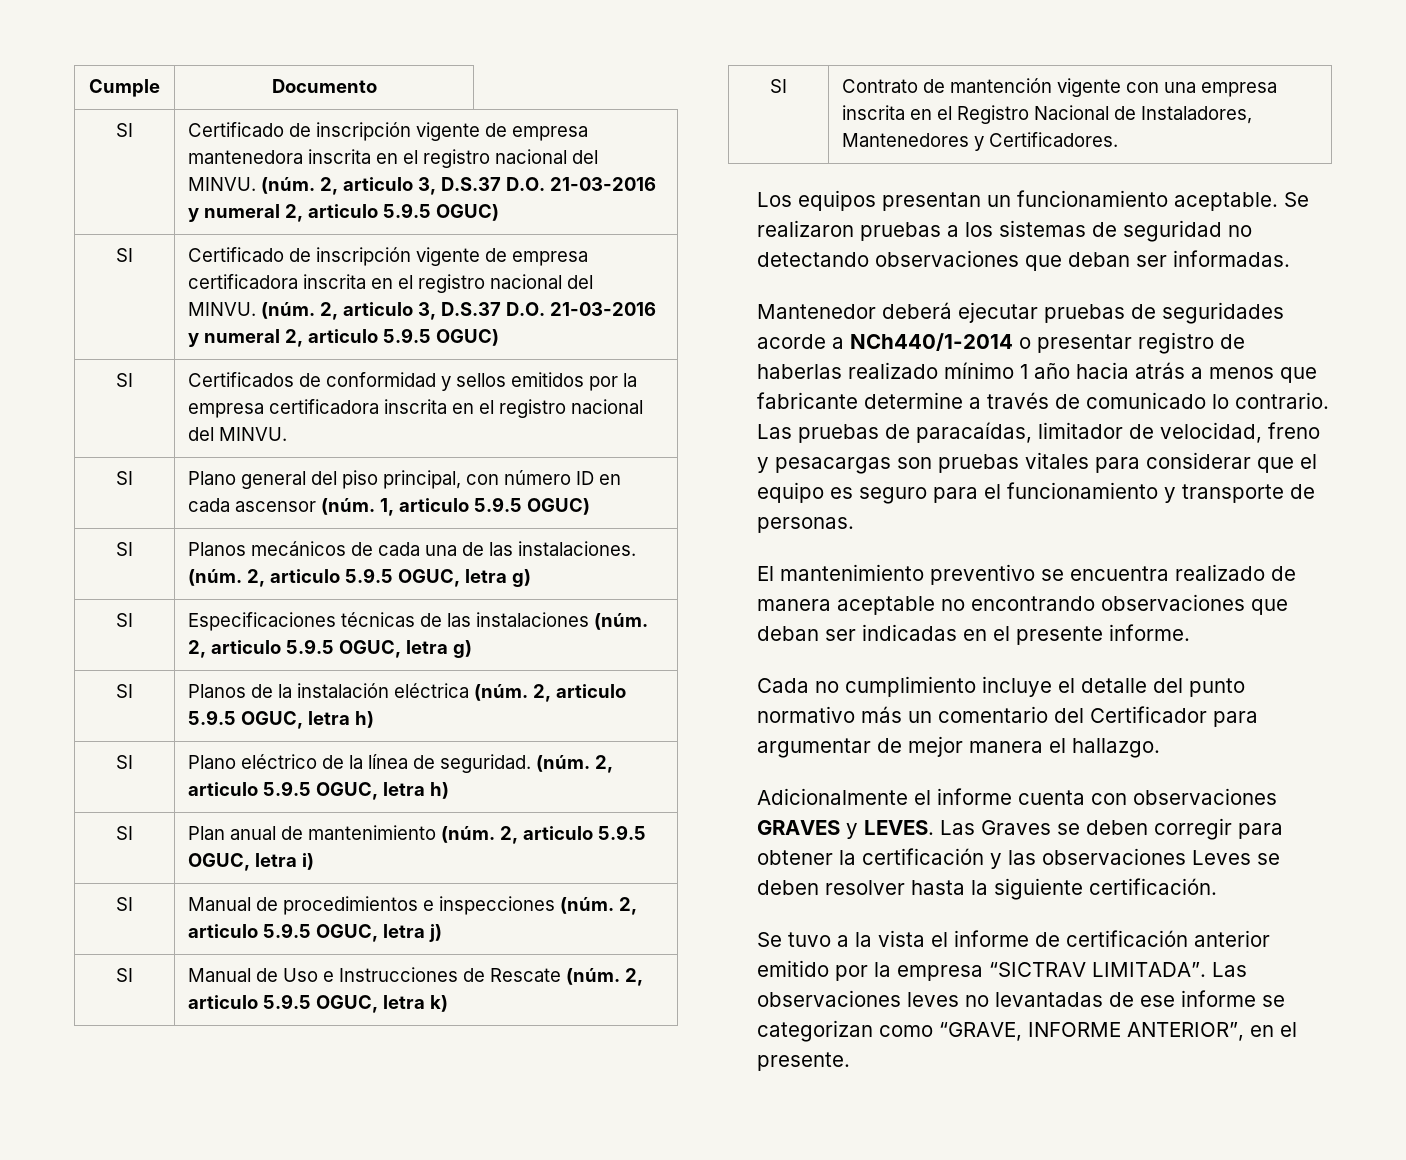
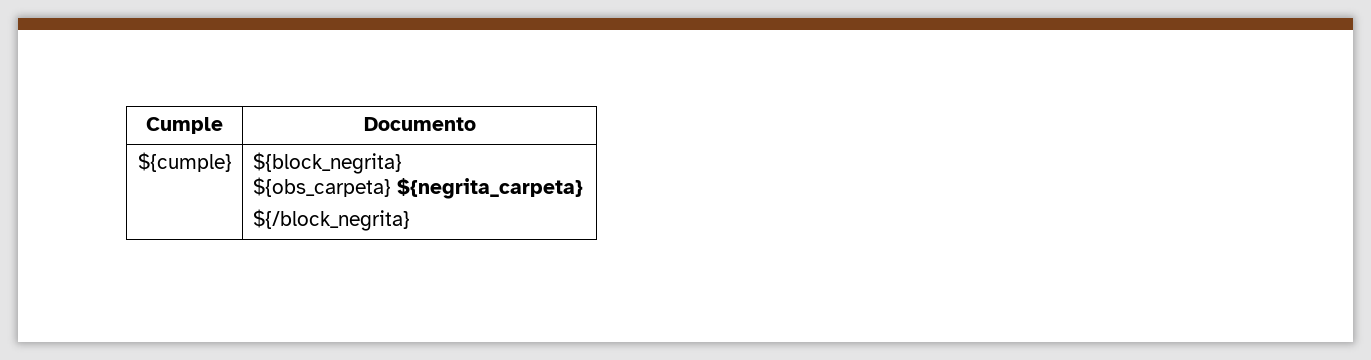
- SI | Certificado de inscripción vigente de empresa mantenedora inscrita en el registro nacional del MINVU. (núm. 2, articulo 3, D.S.37 D.O. 21-03-2016 y numeral 2, articulo 5.9.5 OGUC)
- SI | Certificado de inscripción vigente de empresa certificadora inscrita en el registro nacional del MINVU. (núm. 2, articulo 3, D.S.37 D.O. 21-03-2016 y numeral 2, articulo 5.9.5 OGUC)
- SI | Certificados de conformidad y sellos emitidos por la empresa certificadora inscrita en el registro nacional del MINVU.
- SI | Plano general del piso principal, con número ID en cada ascensor (núm. 1, articulo 5.9.5 OGUC)
- SI | Planos mecánicos de cada una de las instalaciones. (núm. 2, articulo 5.9.5 OGUC, letra g)
- SI | Especificaciones técnicas de las instalaciones (núm. 2, articulo 5.9.5 OGUC, letra g)
- SI | Planos de la instalación eléctrica (núm. 2, articulo 5.9.5 OGUC, letra h)
- SI | Plano eléctrico de la línea de seguridad. (núm. 2, articulo 5.9.5 OGUC, letra h)
- SI | Plan anual de mantenimiento (núm. 2, articulo 5.9.5 OGUC, letra i)
- SI | Manual de procedimientos e inspecciones (núm. 2, articulo 5.9.5 OGUC, letra j)
- SI | Manual de Uso e Instrucciones de Rescate (núm. 2, articulo 5.9.5 OGUC, letra k)
- SI | Contrato de mantención vigente con una empresa inscrita en el Registro Nacional de Instaladores, Mantenedores y Certificadores.
- Los equipos presentan un funcionamiento aceptable. Se realizaron pruebas a los sistemas de seguridad no detectando observaciones que deban ser informadas.
- Mantenedor deberá ejecutar pruebas de seguridades acorde a NCh440/1-2014 o presentar registro de haberlas realizado mínimo 1 año hacia atrás a menos que fabricante determine a través de comunicado lo contrario. Las pruebas de paracaídas, limitador de velocidad, freno y pesacargas son pruebas vitales para considerar que el equipo es seguro para el funcionamiento y transporte de personas.
- El mantenimiento preventivo se encuentra realizado de manera aceptable no encontrando observaciones que deban ser indicadas en el presente informe.
- Cada no cumplimiento incluye el detalle del punto normativo más un comentario del Certificador para argumentar de mejor manera el hallazgo.
- Adicionalmente el informe cuenta con observaciones GRAVES y LEVES. Las Graves se deben corregir para obtener la certificación y las observaciones Leves se deben resolver hasta la siguiente certificación.
- Se tuvo a la vista el informe de certificación anterior emitido por la empresa “SICTRAV LIMITADA”. Las observaciones leves no levantadas de ese informe se categorizan como “GRAVE, INFORME ANTERIOR”, en el presente.
+ ${cumple} | ${block_negrita}
+ ${obs_carpeta} ${negrita_carpeta}
+ ${/block_negrita}

